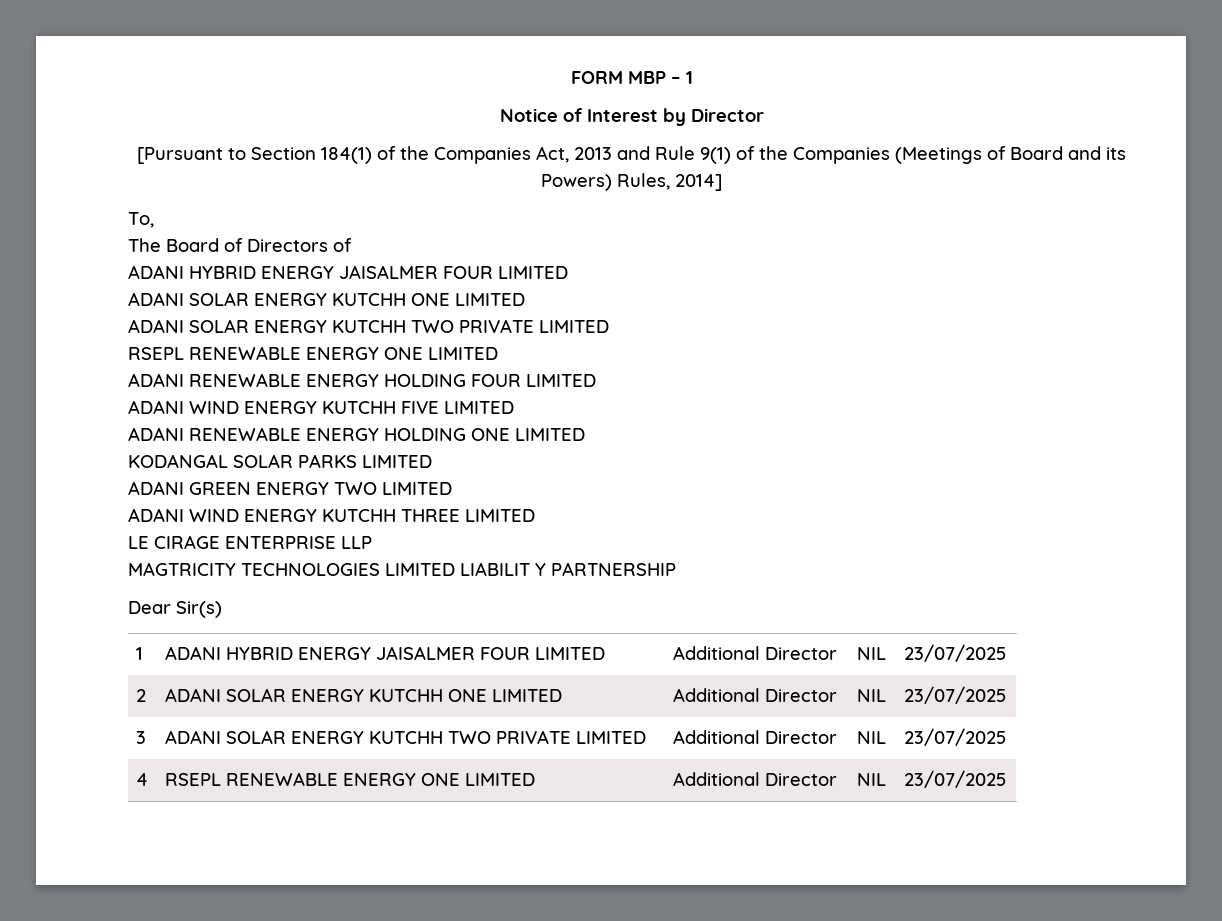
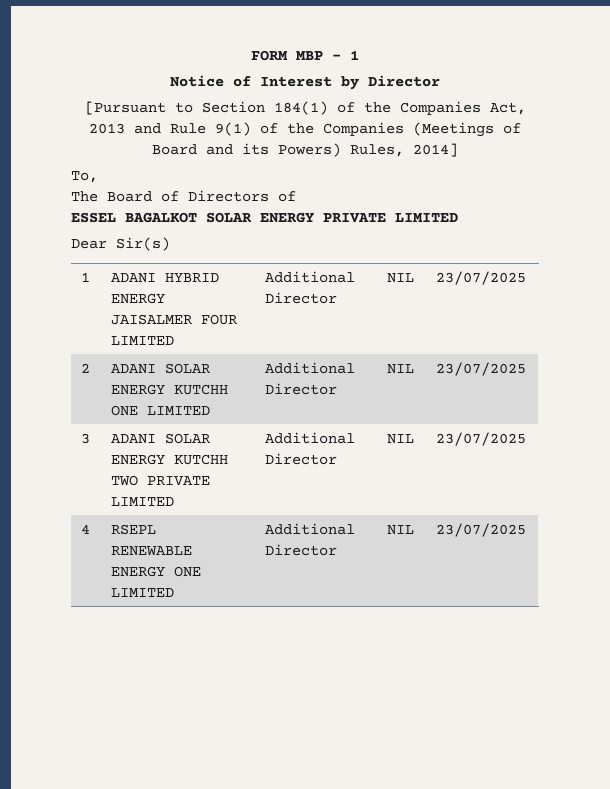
  The Board of Directors of
- ADANI HYBRID ENERGY JAISALMER FOUR LIMITED
- ADANI SOLAR ENERGY KUTCHH ONE LIMITED
- ADANI SOLAR ENERGY KUTCHH TWO PRIVATE LIMITED
- RSEPL RENEWABLE ENERGY ONE LIMITED
- ADANI RENEWABLE ENERGY HOLDING FOUR LIMITED
- ADANI WIND ENERGY KUTCHH FIVE LIMITED
- ADANI RENEWABLE ENERGY HOLDING ONE LIMITED
- KODANGAL SOLAR PARKS LIMITED
- ADANI GREEN ENERGY TWO LIMITED
- ADANI WIND ENERGY KUTCHH THREE LIMITED
- LE CIRAGE ENTERPRISE LLP
- MAGTRICITY TECHNOLOGIES LIMITED LIABILIT Y PARTNERSHIP
+ ESSEL BAGALKOT SOLAR ENERGY PRIVATE LIMITED

